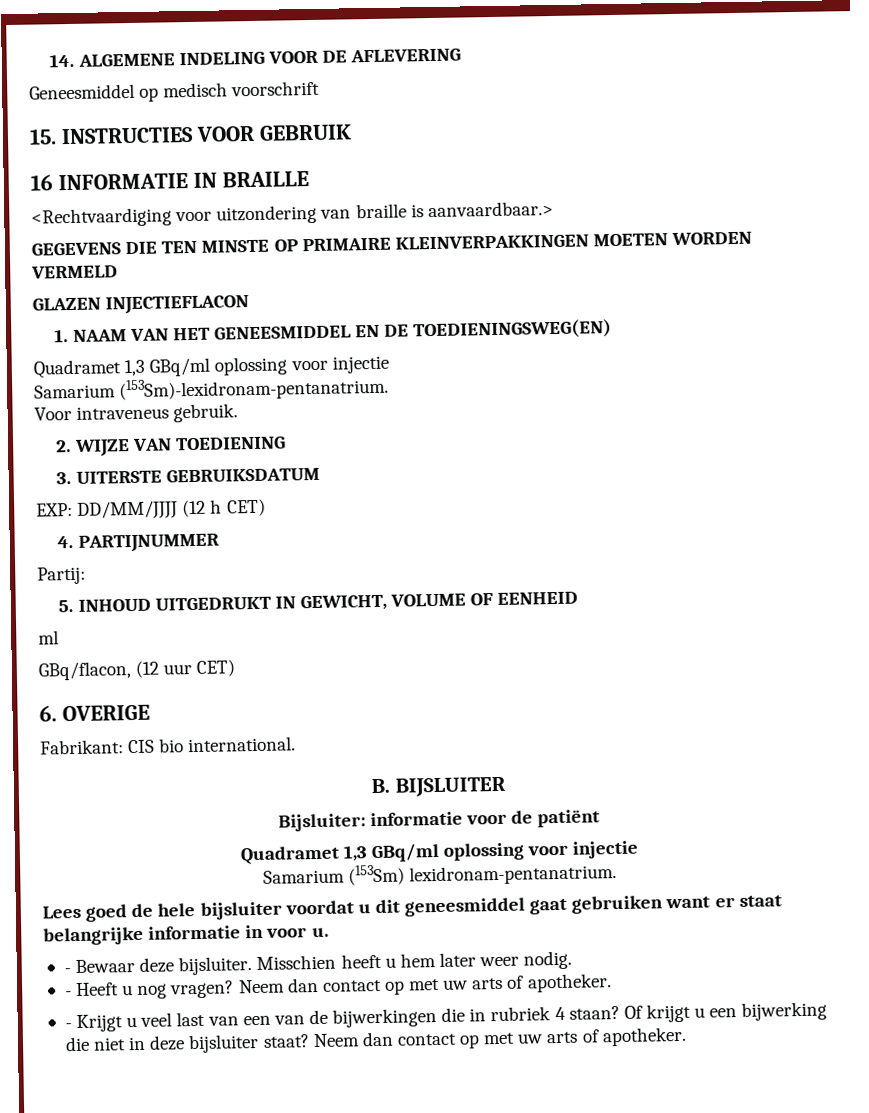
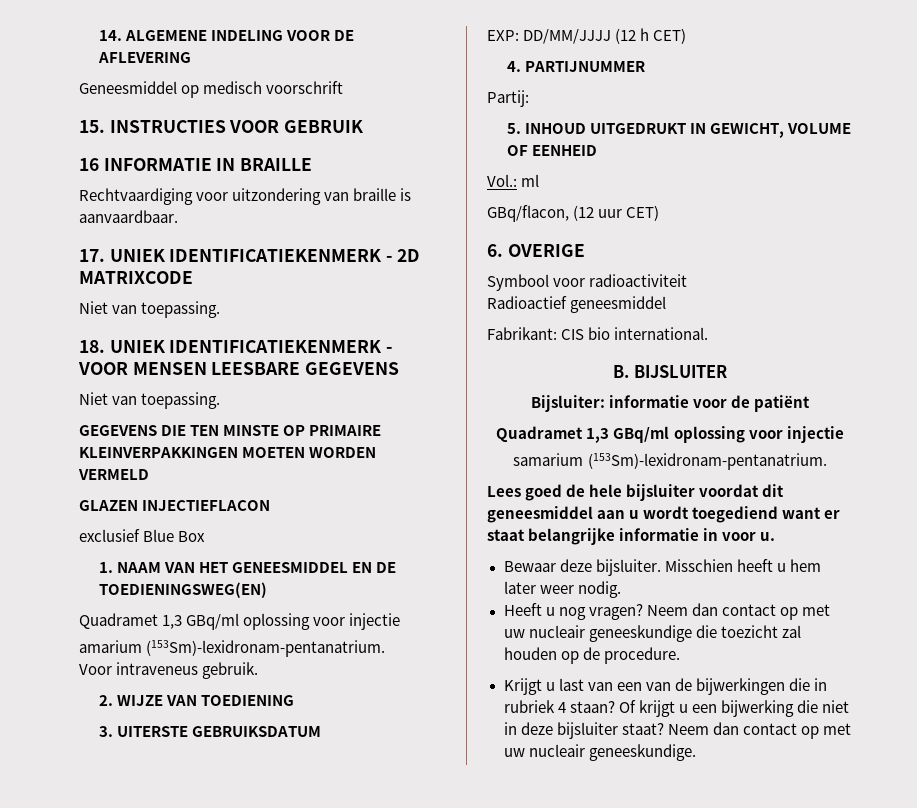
- <Rechtvaardiging voor uitzondering van braille is aanvaardbaar.>
+ Rechtvaardiging voor uitzondering van braille is aanvaardbaar.
+ 17. UNIEK IDENTIFICATIEKENMERK - 2D MATRIXCODE
+ Niet van toepassing.
+ 18. UNIEK IDENTIFICATIEKENMERK - VOOR MENSEN LEESBARE GEGEVENS
+ Niet van toepassing.
+ exclusief Blue Box
- Samarium (153Sm)-lexidronam-pentanatrium.
+ amarium (153Sm)-lexidronam-pentanatrium.
- ml
+ Vol.: ml
+ Symbool voor radioactiviteit
+ Radioactief geneesmiddel
- Samarium (153Sm) lexidronam-pentanatrium.
+ samarium (153Sm)-lexidronam-pentanatrium.
- Lees goed de hele bijsluiter voordat u dit geneesmiddel gaat gebruiken want er staat belangrijke informatie in voor u.
+ Lees goed de hele bijsluiter voordat dit geneesmiddel aan u wordt toegediend want er staat belangrijke informatie in voor u.
- - Bewaar deze bijsluiter.
+ Bewaar deze bijsluiter.
- - Heeft u nog vragen? Neem dan contact op met uw arts of apotheker.
- - Krijgt u veel last van een van de bijwerkingen die in rubriek 4 staan?
+ Heeft u nog vragen? Neem dan contact op met uw nucleair geneeskundige die toezicht zal houden op de procedure.
+ Krijgt u last van een van de bijwerkingen die in rubriek 4 staan?
- Of krijgt u een bijwerking die niet in deze bijsluiter staat? Neem dan contact op met uw arts of apotheker.
+ Of krijgt u een bijwerking die niet in deze bijsluiter staat? Neem dan contact op met uw nucleair geneeskundige.

